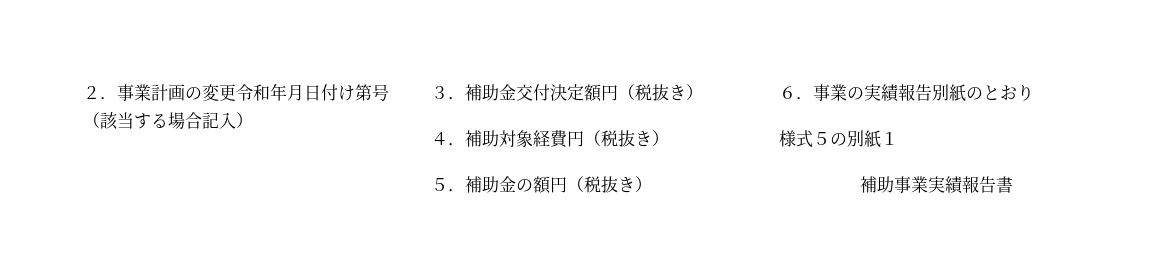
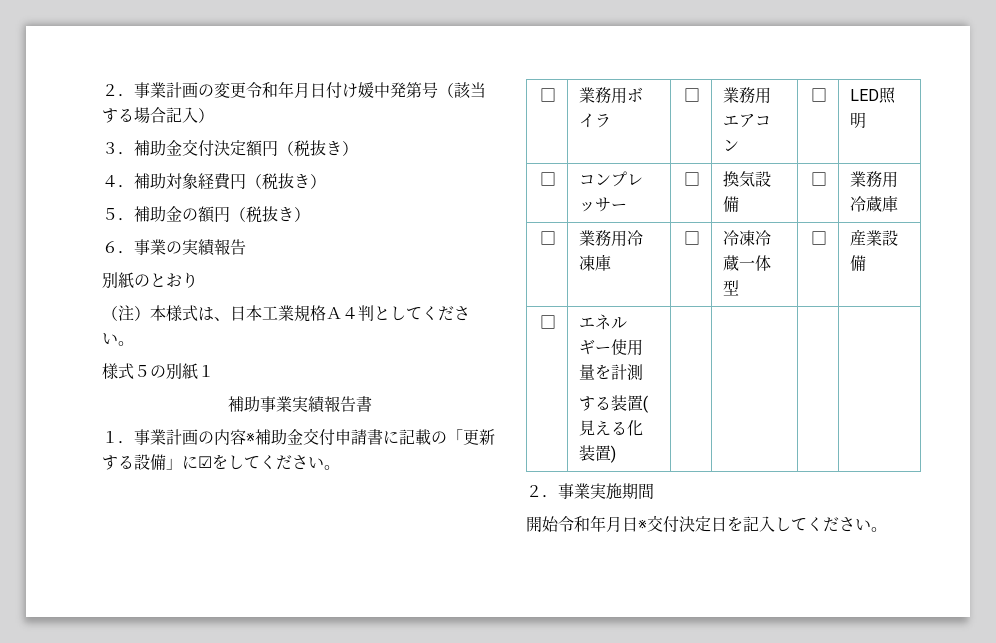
- ２．事業計画の変更令和年月日付け第号（該当する場合記入）
+ ２．事業計画の変更令和年月日付け媛中発第号（該当する場合記入）
- ６．事業の実績報告別紙のとおり
+ ６．事業の実績報告
+ 別紙のとおり
+ （注）本様式は、日本工業規格Ａ４判としてください。
+ １．事業計画の内容※補助金交付申請書に記載の「更新する設備」に☑をしてください。
+ □ | 業務用ボイラ | □ | 業務用エアコン | □ | LED照明
+ □ | コンプレッサー | □ | 換気設備 | □ | 業務用冷蔵庫
+ □ | 業務用冷凍庫 | □ | 冷凍冷蔵一体型 | □ | 産業設備
+ □ | エネルギー使用量を計測
+ する装置(見える化装置) | | | |
+ ２．事業実施期間
+ 開始令和年月日※交付決定日を記入してください。

